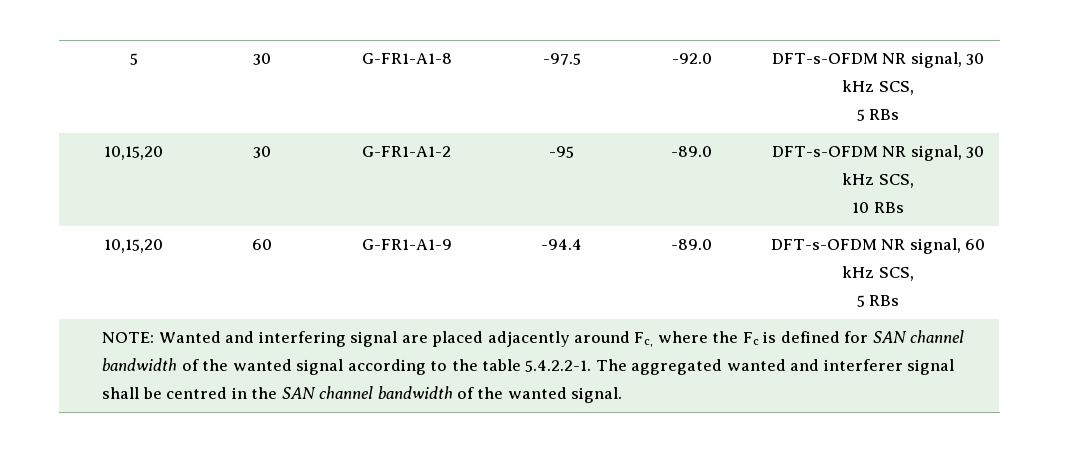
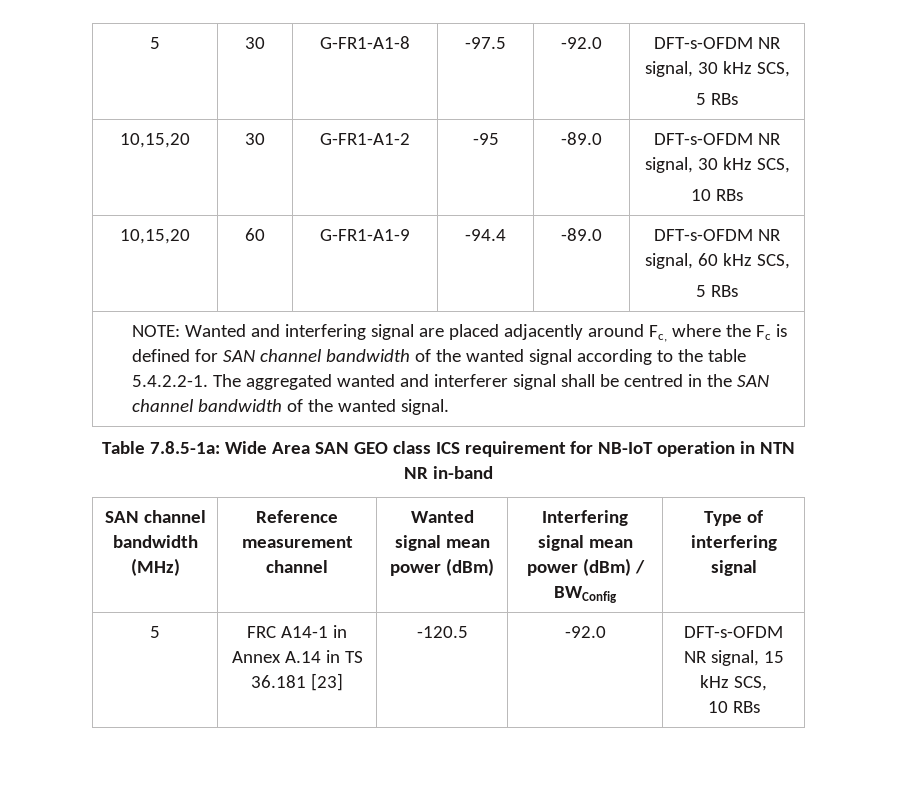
+ Table 7.8.5-1a: Wide Area SAN GEO class ICS requirement for NB-IoT operation in NTN NR in-band
+ SAN channel bandwidth (MHz) | Reference measurement channel | Wanted signal mean power (dBm) | Interfering signal mean power (dBm) / BWConfig | Type of interfering signal
+ 5 | FRC A14-1 in Annex A.14 in TS 36.181 [23] | -120.5 | -92.0 | DFT-s-OFDM NR signal, 15 kHz SCS,
+ 10 RBs

